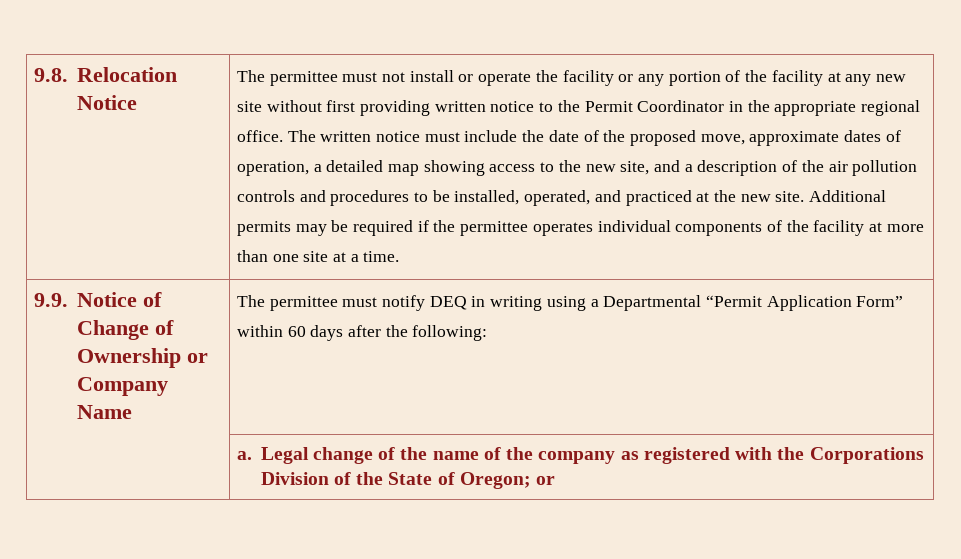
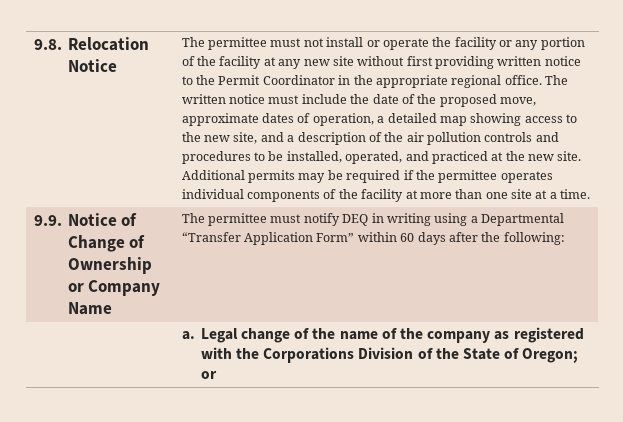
- 9.9. Notice of Change of Ownership or Company Name | The permittee must notify DEQ in writing using a Departmental “Permit Application Form” within 60 days after the following:
+ 9.9. Notice of Change of Ownership or Company Name | The permittee must notify DEQ in writing using a Departmental “Transfer Application Form” within 60 days after the following:

